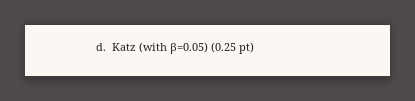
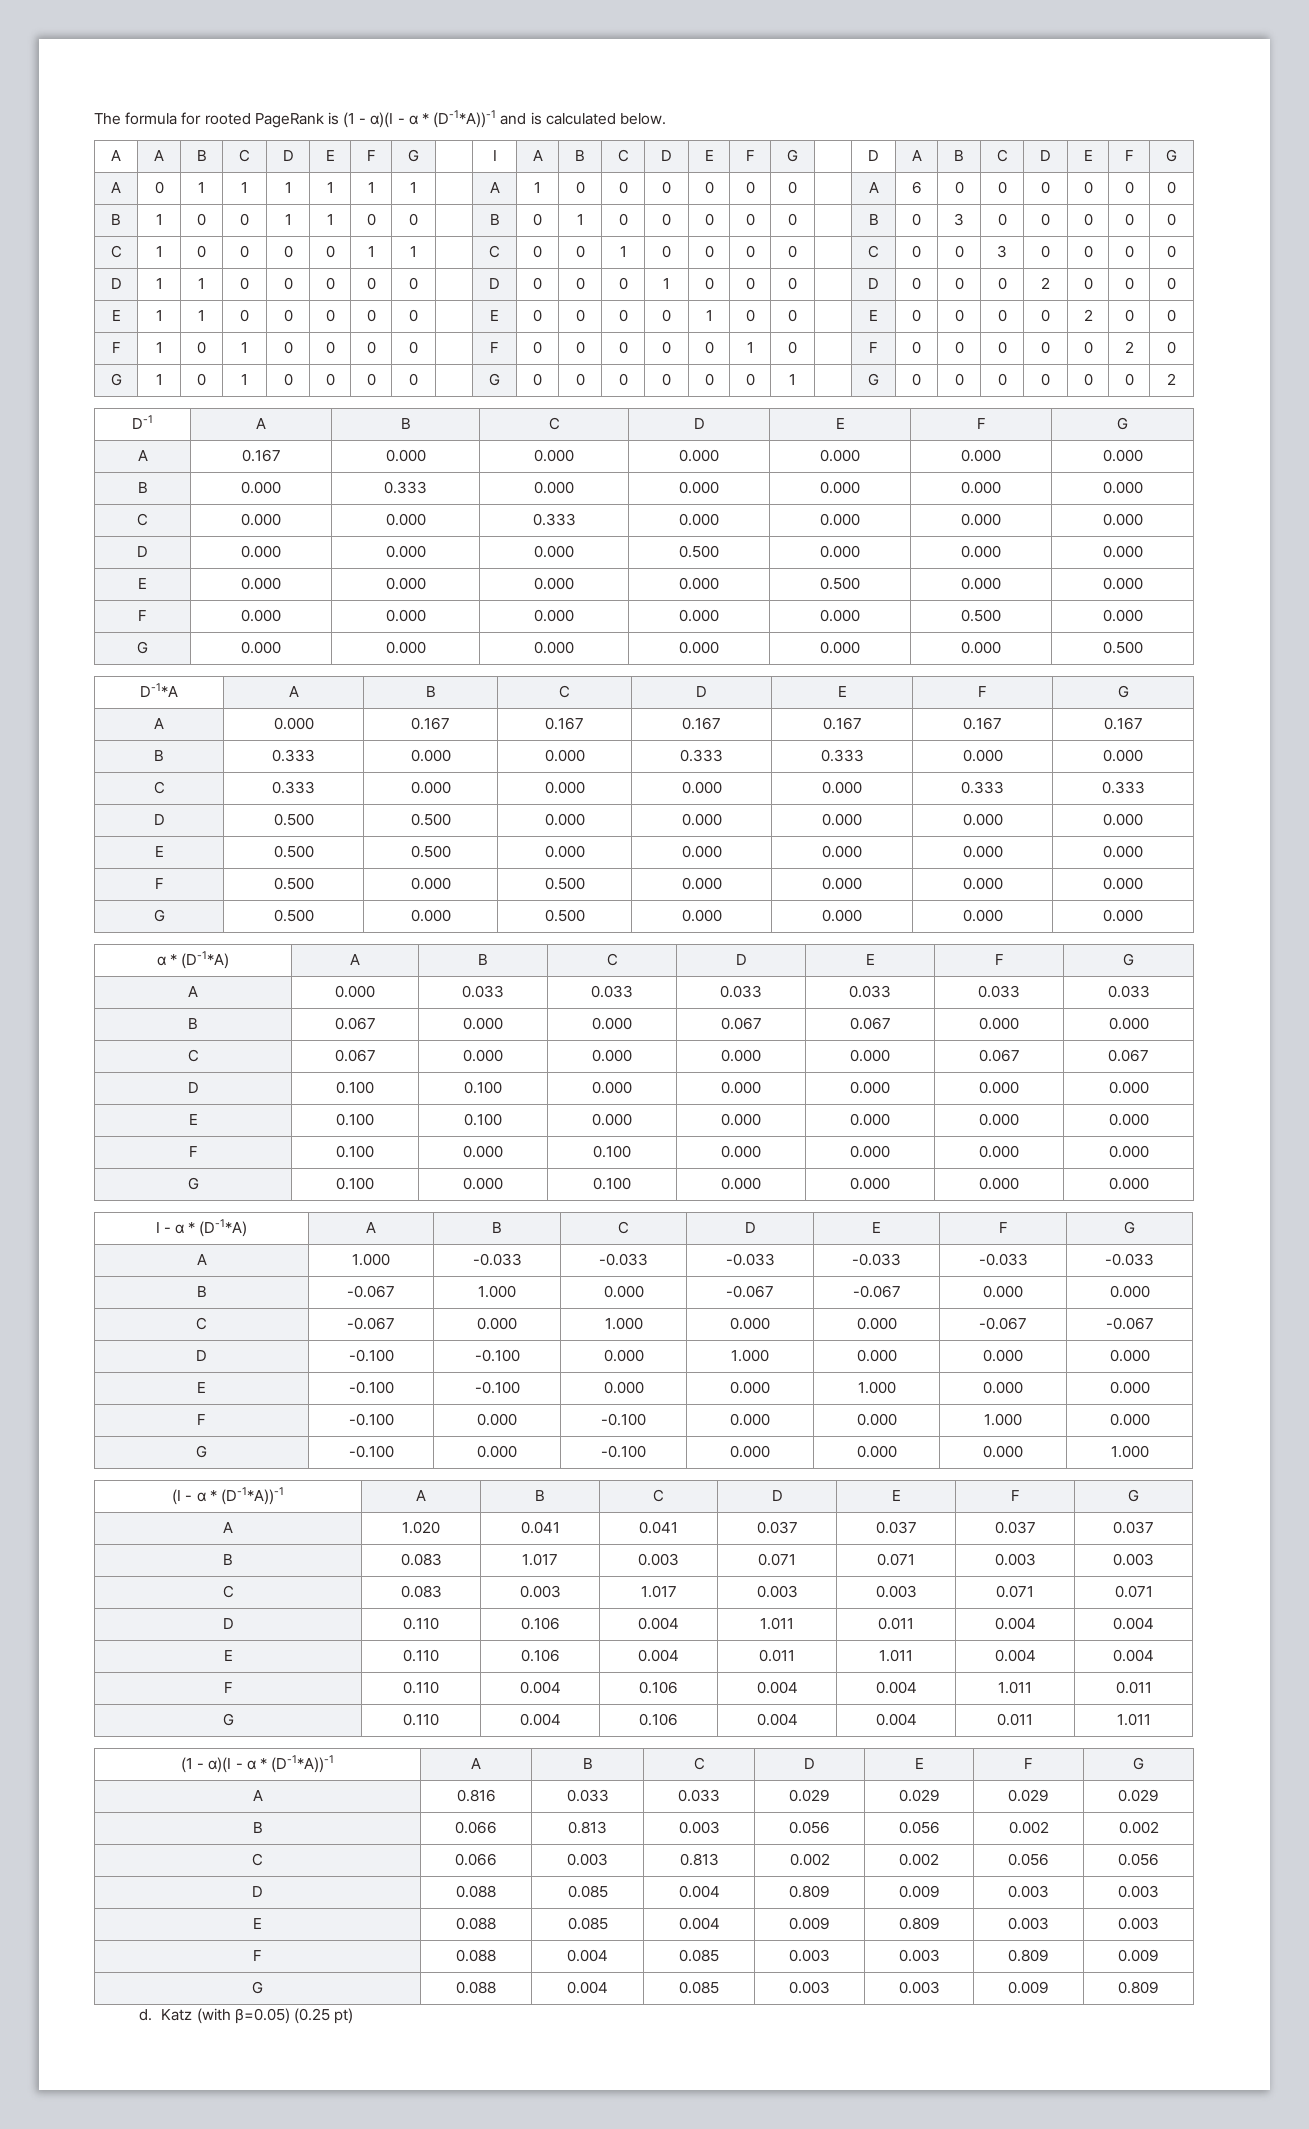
+ The formula for rooted PageRank is (1 - α)(I - α * (D-1*A))-1 and is calculated below.
+ A | A | B | C | D | E | F | G | | I | A | B | C | D | E | F | G | | D | A | B | C | D | E | F | G
+ A | 0 | 1 | 1 | 1 | 1 | 1 | 1 | | A | 1 | 0 | 0 | 0 | 0 | 0 | 0 | | A | 6 | 0 | 0 | 0 | 0 | 0 | 0
+ B | 1 | 0 | 0 | 1 | 1 | 0 | 0 | | B | 0 | 1 | 0 | 0 | 0 | 0 | 0 | | B | 0 | 3 | 0 | 0 | 0 | 0 | 0
+ C | 1 | 0 | 0 | 0 | 0 | 1 | 1 | | C | 0 | 0 | 1 | 0 | 0 | 0 | 0 | | C | 0 | 0 | 3 | 0 | 0 | 0 | 0
+ D | 1 | 1 | 0 | 0 | 0 | 0 | 0 | | D | 0 | 0 | 0 | 1 | 0 | 0 | 0 | | D | 0 | 0 | 0 | 2 | 0 | 0 | 0
+ E | 1 | 1 | 0 | 0 | 0 | 0 | 0 | | E | 0 | 0 | 0 | 0 | 1 | 0 | 0 | | E | 0 | 0 | 0 | 0 | 2 | 0 | 0
+ F | 1 | 0 | 1 | 0 | 0 | 0 | 0 | | F | 0 | 0 | 0 | 0 | 0 | 1 | 0 | | F | 0 | 0 | 0 | 0 | 0 | 2 | 0
+ G | 1 | 0 | 1 | 0 | 0 | 0 | 0 | | G | 0 | 0 | 0 | 0 | 0 | 0 | 1 | | G | 0 | 0 | 0 | 0 | 0 | 0 | 2
+ D-1 | A | B | C | D | E | F | G
+ A | 0.167 | 0.000 | 0.000 | 0.000 | 0.000 | 0.000 | 0.000
+ B | 0.000 | 0.333 | 0.000 | 0.000 | 0.000 | 0.000 | 0.000
+ C | 0.000 | 0.000 | 0.333 | 0.000 | 0.000 | 0.000 | 0.000
+ D | 0.000 | 0.000 | 0.000 | 0.500 | 0.000 | 0.000 | 0.000
+ E | 0.000 | 0.000 | 0.000 | 0.000 | 0.500 | 0.000 | 0.000
+ F | 0.000 | 0.000 | 0.000 | 0.000 | 0.000 | 0.500 | 0.000
+ G | 0.000 | 0.000 | 0.000 | 0.000 | 0.000 | 0.000 | 0.500
+ D-1*A | A | B | C | D | E | F | G
+ A | 0.000 | 0.167 | 0.167 | 0.167 | 0.167 | 0.167 | 0.167
+ B | 0.333 | 0.000 | 0.000 | 0.333 | 0.333 | 0.000 | 0.000
+ C | 0.333 | 0.000 | 0.000 | 0.000 | 0.000 | 0.333 | 0.333
+ D | 0.500 | 0.500 | 0.000 | 0.000 | 0.000 | 0.000 | 0.000
+ E | 0.500 | 0.500 | 0.000 | 0.000 | 0.000 | 0.000 | 0.000
+ F | 0.500 | 0.000 | 0.500 | 0.000 | 0.000 | 0.000 | 0.000
+ G | 0.500 | 0.000 | 0.500 | 0.000 | 0.000 | 0.000 | 0.000
+ α * (D-1*A) | A | B | C | D | E | F | G
+ A | 0.000 | 0.033 | 0.033 | 0.033 | 0.033 | 0.033 | 0.033
+ B | 0.067 | 0.000 | 0.000 | 0.067 | 0.067 | 0.000 | 0.000
+ C | 0.067 | 0.000 | 0.000 | 0.000 | 0.000 | 0.067 | 0.067
+ D | 0.100 | 0.100 | 0.000 | 0.000 | 0.000 | 0.000 | 0.000
+ E | 0.100 | 0.100 | 0.000 | 0.000 | 0.000 | 0.000 | 0.000
+ F | 0.100 | 0.000 | 0.100 | 0.000 | 0.000 | 0.000 | 0.000
+ G | 0.100 | 0.000 | 0.100 | 0.000 | 0.000 | 0.000 | 0.000
+ I - α * (D-1*A) | A | B | C | D | E | F | G
+ A | 1.000 | -0.033 | -0.033 | -0.033 | -0.033 | -0.033 | -0.033
+ B | -0.067 | 1.000 | 0.000 | -0.067 | -0.067 | 0.000 | 0.000
+ C | -0.067 | 0.000 | 1.000 | 0.000 | 0.000 | -0.067 | -0.067
+ D | -0.100 | -0.100 | 0.000 | 1.000 | 0.000 | 0.000 | 0.000
+ E | -0.100 | -0.100 | 0.000 | 0.000 | 1.000 | 0.000 | 0.000
+ F | -0.100 | 0.000 | -0.100 | 0.000 | 0.000 | 1.000 | 0.000
+ G | -0.100 | 0.000 | -0.100 | 0.000 | 0.000 | 0.000 | 1.000
+ (I - α * (D-1*A))-1 | A | B | C | D | E | F | G
+ A | 1.020 | 0.041 | 0.041 | 0.037 | 0.037 | 0.037 | 0.037
+ B | 0.083 | 1.017 | 0.003 | 0.071 | 0.071 | 0.003 | 0.003
+ C | 0.083 | 0.003 | 1.017 | 0.003 | 0.003 | 0.071 | 0.071
+ D | 0.110 | 0.106 | 0.004 | 1.011 | 0.011 | 0.004 | 0.004
+ E | 0.110 | 0.106 | 0.004 | 0.011 | 1.011 | 0.004 | 0.004
+ F | 0.110 | 0.004 | 0.106 | 0.004 | 0.004 | 1.011 | 0.011
+ G | 0.110 | 0.004 | 0.106 | 0.004 | 0.004 | 0.011 | 1.011
+ (1 - α)(I - α * (D-1*A))-1 | A | B | C | D | E | F | G
+ A | 0.816 | 0.033 | 0.033 | 0.029 | 0.029 | 0.029 | 0.029
+ B | 0.066 | 0.813 | 0.003 | 0.056 | 0.056 | 0.002 | 0.002
+ C | 0.066 | 0.003 | 0.813 | 0.002 | 0.002 | 0.056 | 0.056
+ D | 0.088 | 0.085 | 0.004 | 0.809 | 0.009 | 0.003 | 0.003
+ E | 0.088 | 0.085 | 0.004 | 0.009 | 0.809 | 0.003 | 0.003
+ F | 0.088 | 0.004 | 0.085 | 0.003 | 0.003 | 0.809 | 0.009
+ G | 0.088 | 0.004 | 0.085 | 0.003 | 0.003 | 0.009 | 0.809

